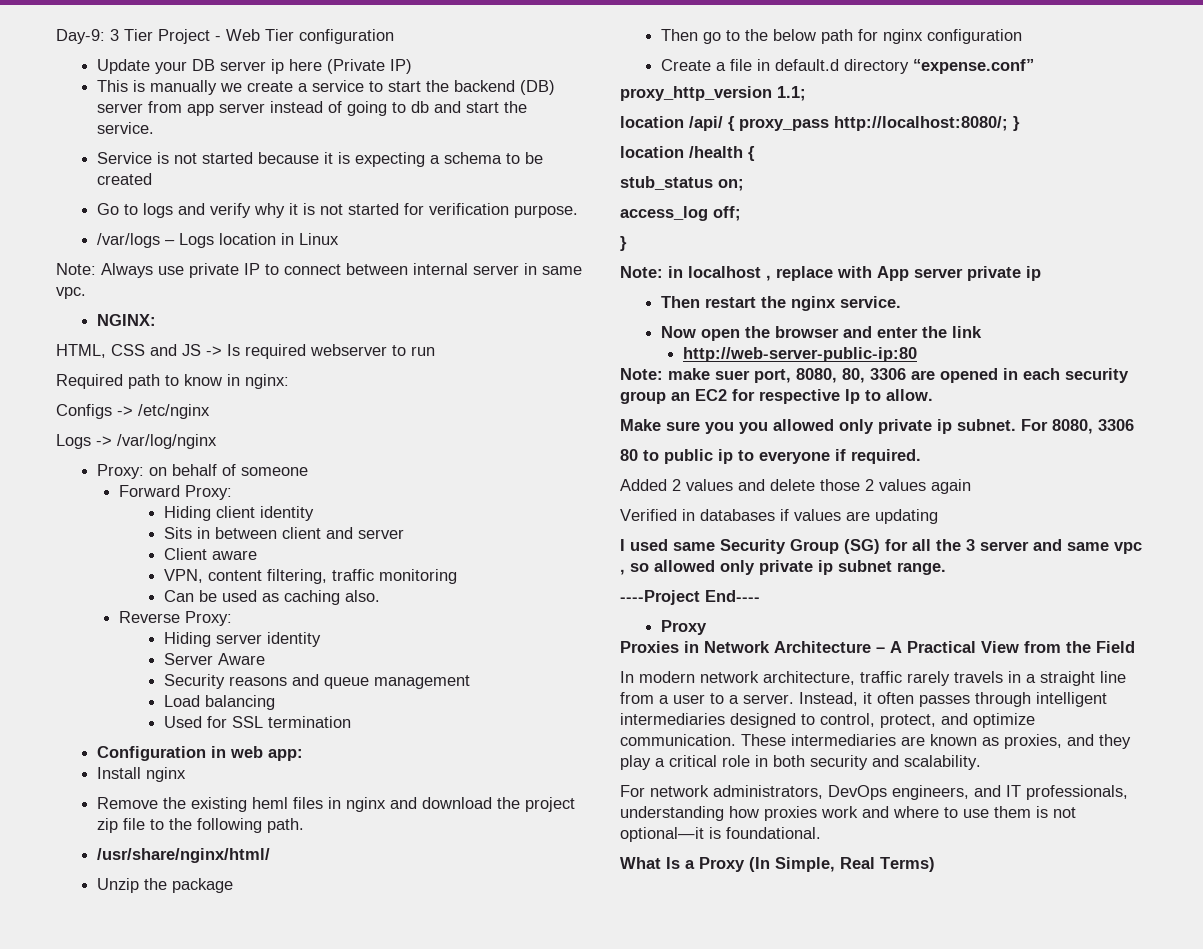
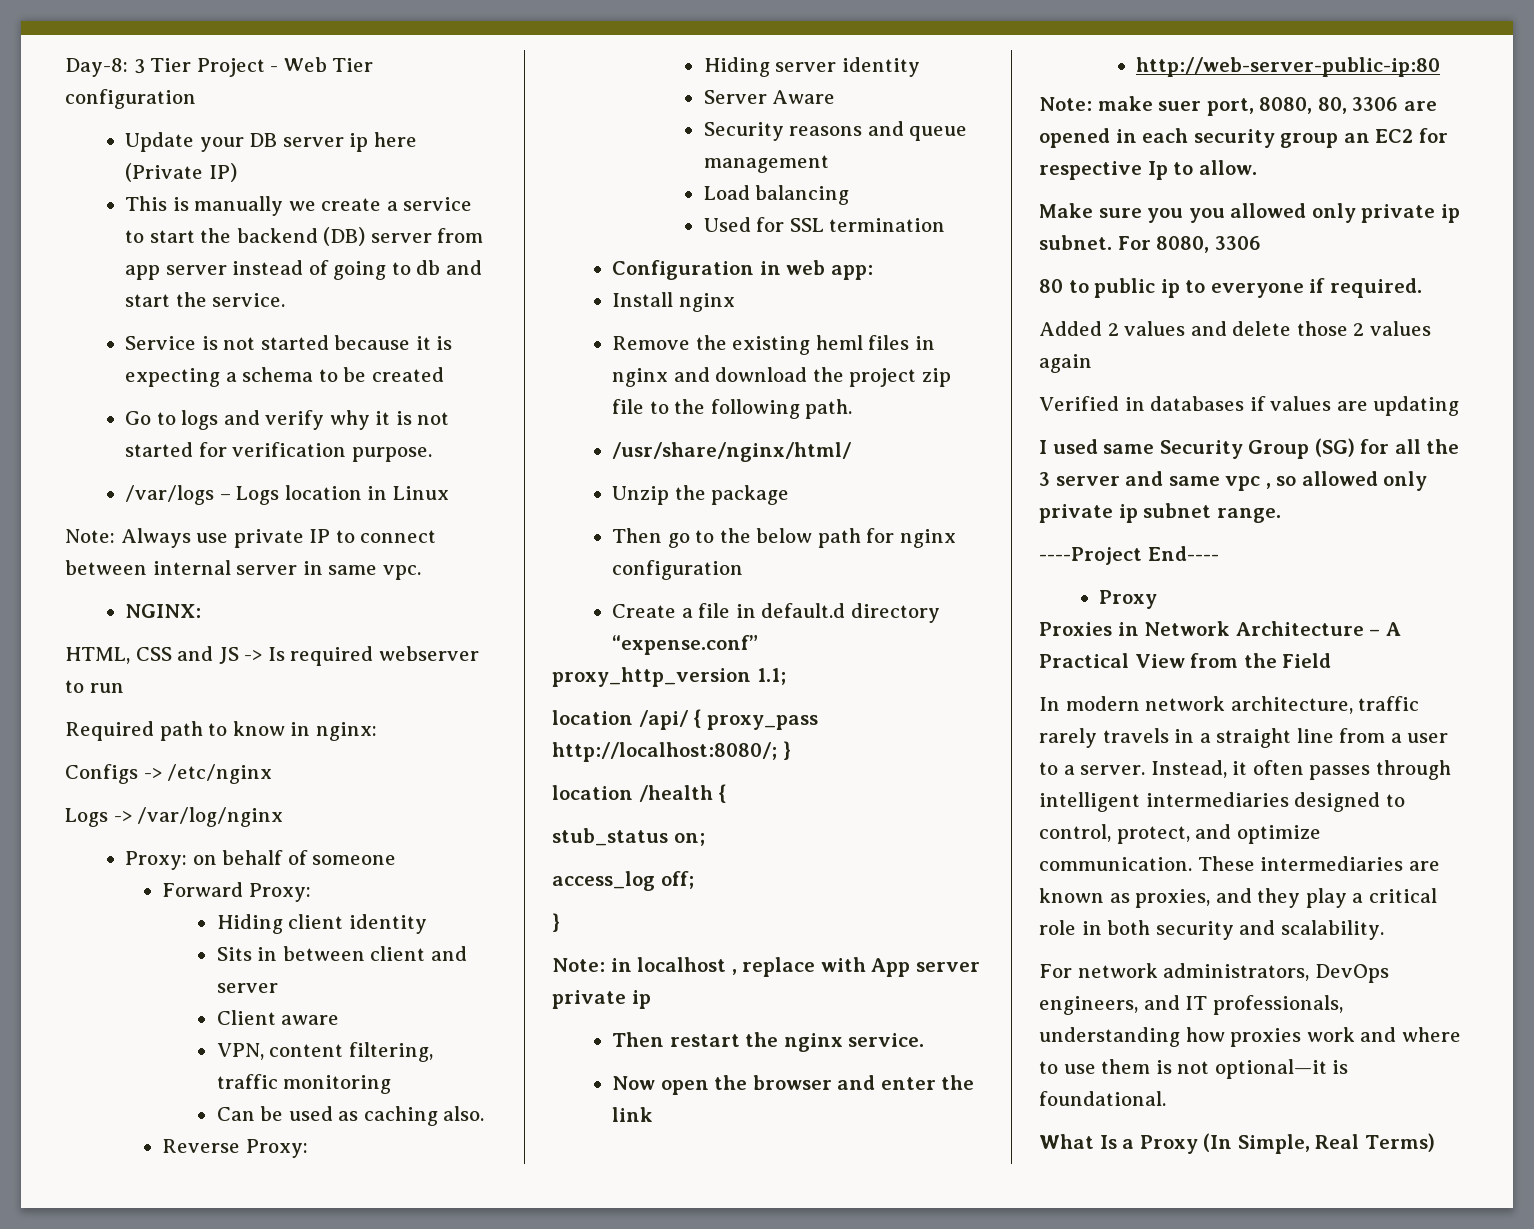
- Day-9: 3 Tier Project - Web Tier configuration
+ Day-8: 3 Tier Project - Web Tier configuration

